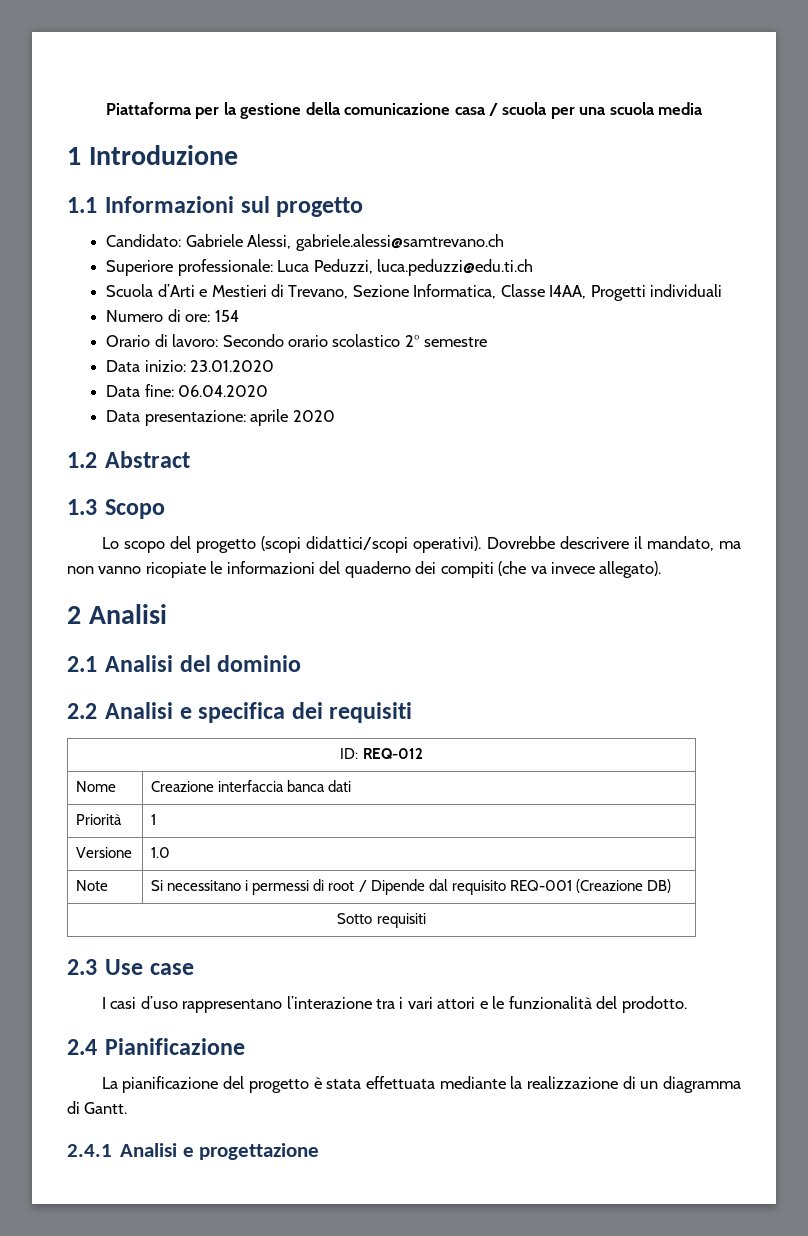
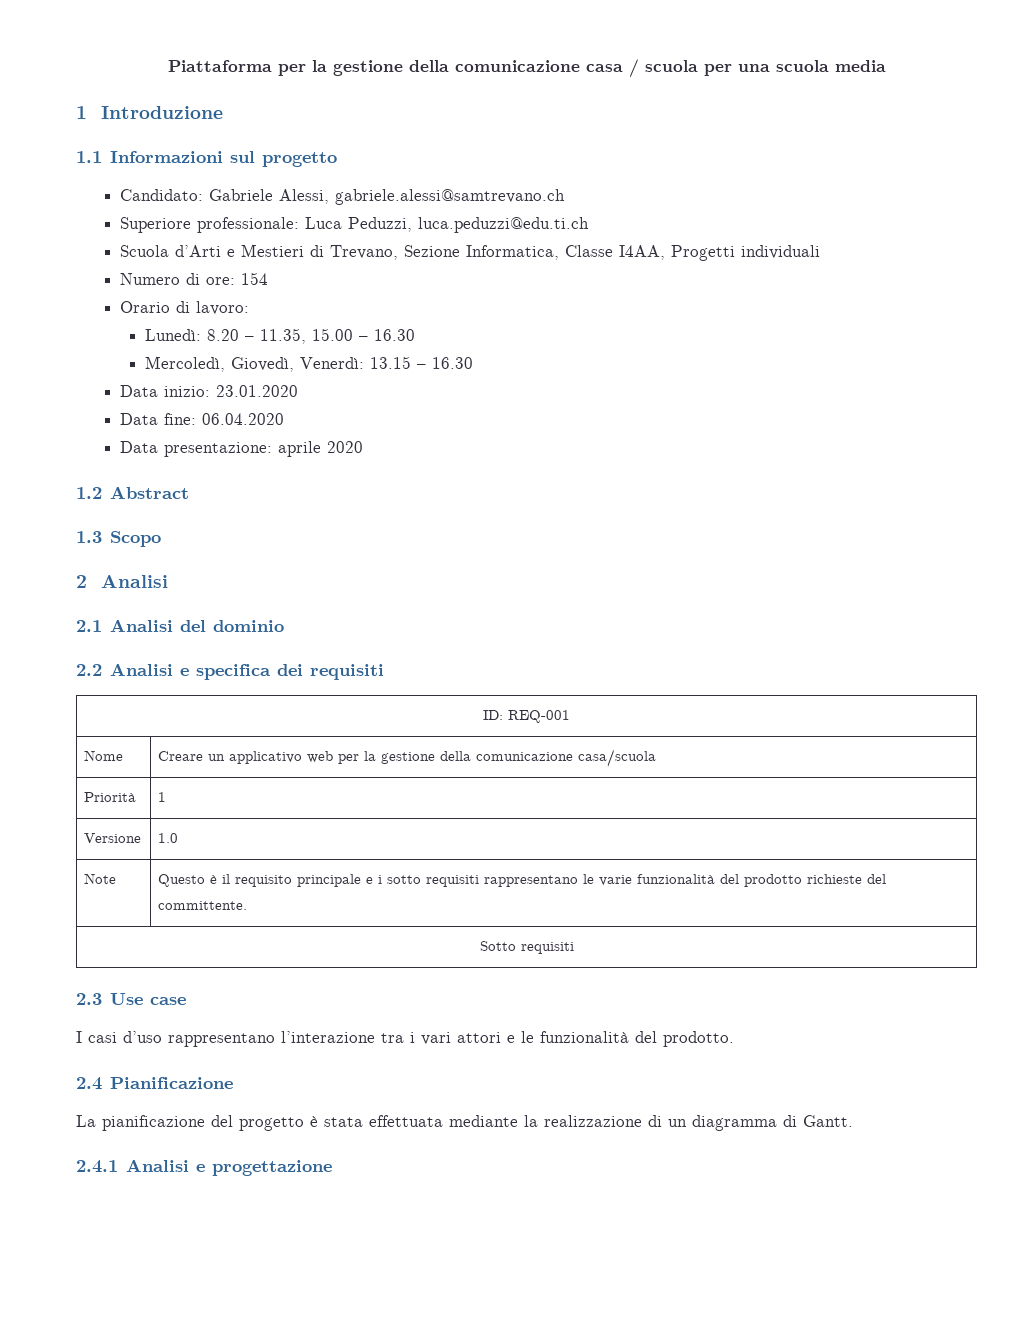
- Orario di lavoro: Secondo orario scolastico 2° semestre
+ Orario di lavoro:
+ Lunedì: 8.20 – 11.35, 15.00 – 16.30
+ Mercoledì, Giovedì, Venerdì: 13.15 – 16.30
- Lo scopo del progetto (scopi didattici/scopi operativi). Dovrebbe descrivere il mandato, ma non vanno ricopiate le informazioni del quaderno dei compiti (che va invece allegato).
- ID: REQ-012
+ ID: REQ-001
- Nome | Creazione interfaccia banca dati
+ Nome | Creare un applicativo web per la gestione della comunicazione casa/scuola
- Note | Si necessitano i permessi di root / Dipende dal requisito REQ-001 (Creazione DB)
+ Note | Questo è il requisito principale e i sotto requisiti rappresentano le varie funzionalità del prodotto richieste del committente.

